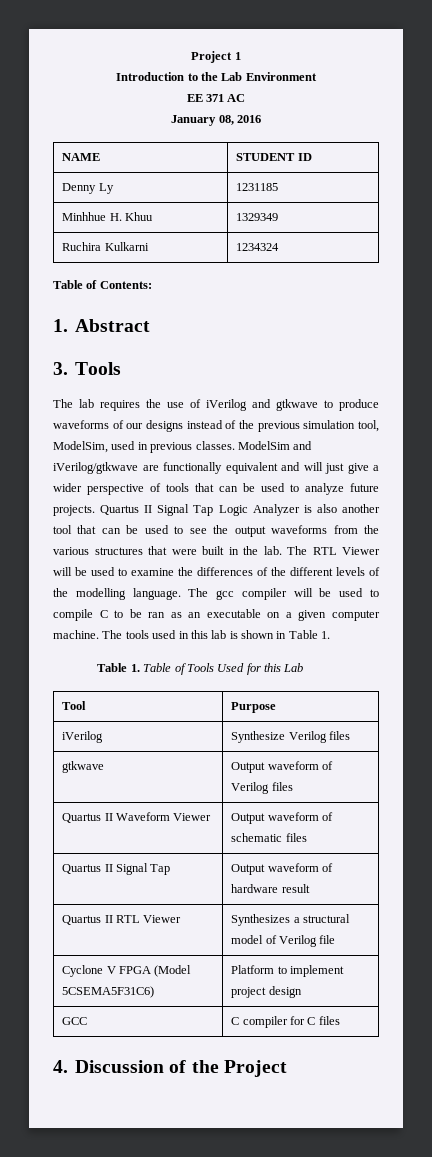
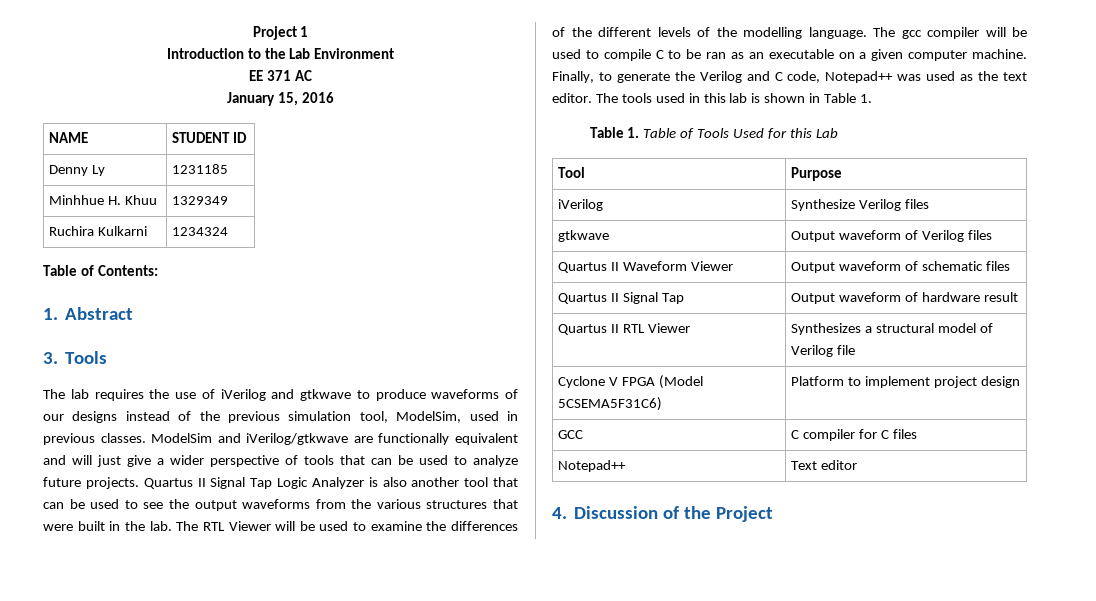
- January 08, 2016
+ January 15, 2016
+ Finally, to generate the Verilog and C code, Notepad++ was used as the text editor.
+ Notepad++ | Text editor

